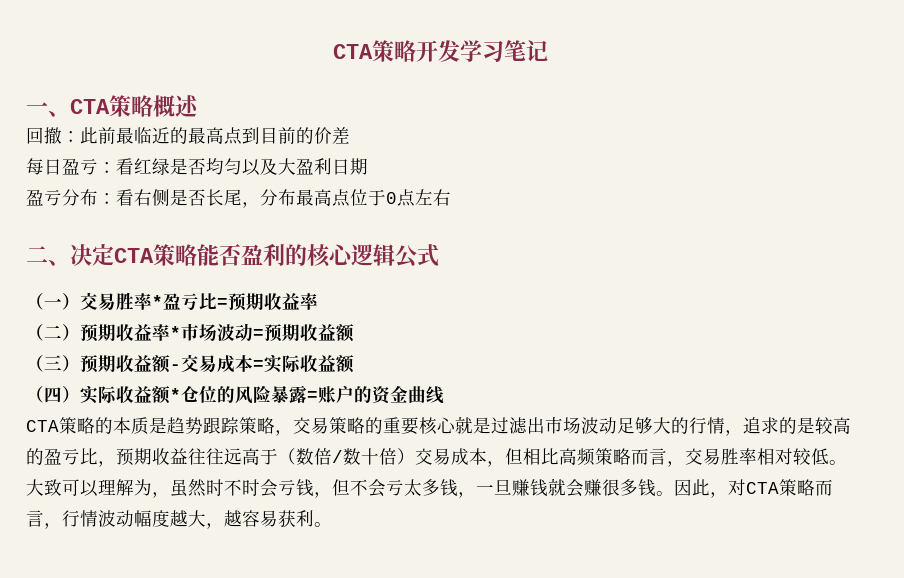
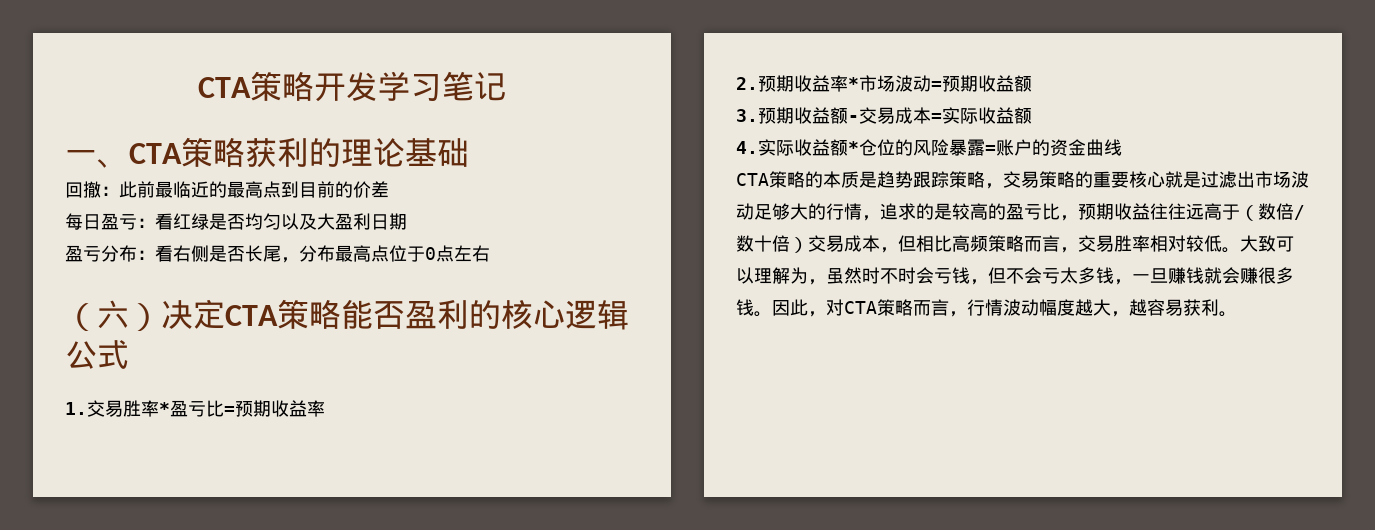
- 一、CTA策略概述
+ 一、CTA策略获利的理论基础
- 二、决定CTA策略能否盈利的核心逻辑公式
+ （六）决定CTA策略能否盈利的核心逻辑公式
- （一）交易胜率*盈亏比=预期收益率
+ 1.交易胜率*盈亏比=预期收益率
- （二）预期收益率*市场波动=预期收益额
+ 2.预期收益率*市场波动=预期收益额
- （三）预期收益额-交易成本=实际收益额
+ 3.预期收益额-交易成本=实际收益额
- （四）实际收益额*仓位的风险暴露=账户的资金曲线
+ 4.实际收益额*仓位的风险暴露=账户的资金曲线

